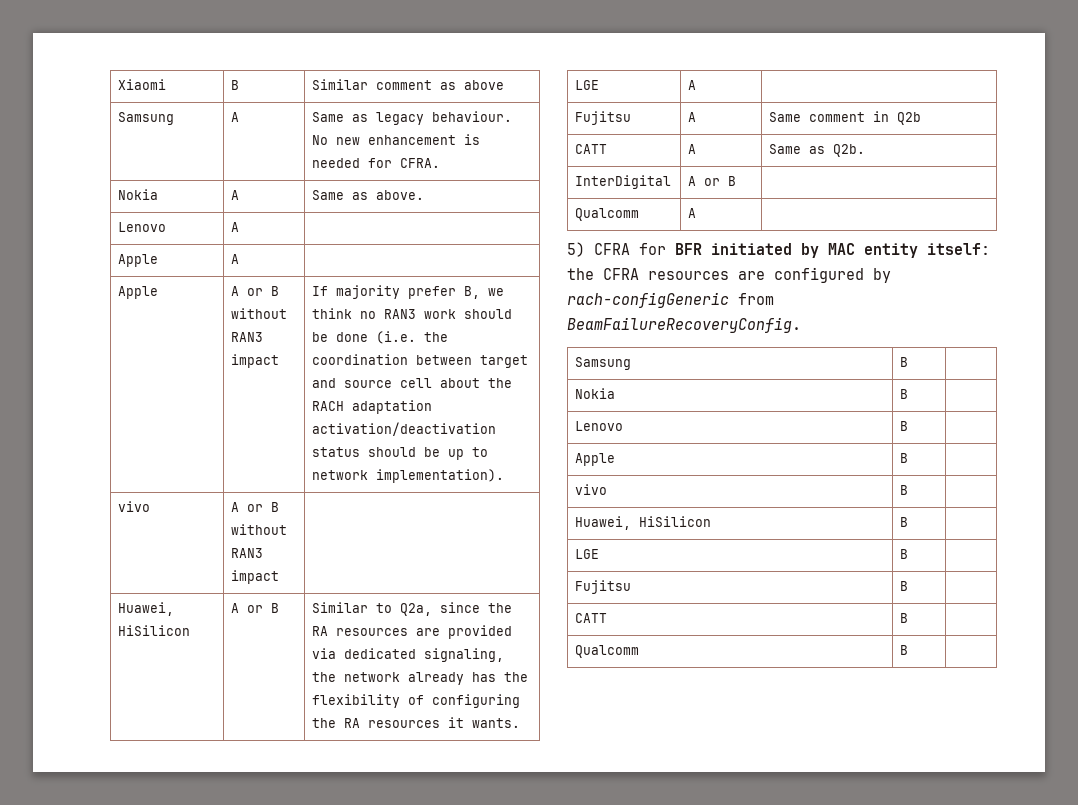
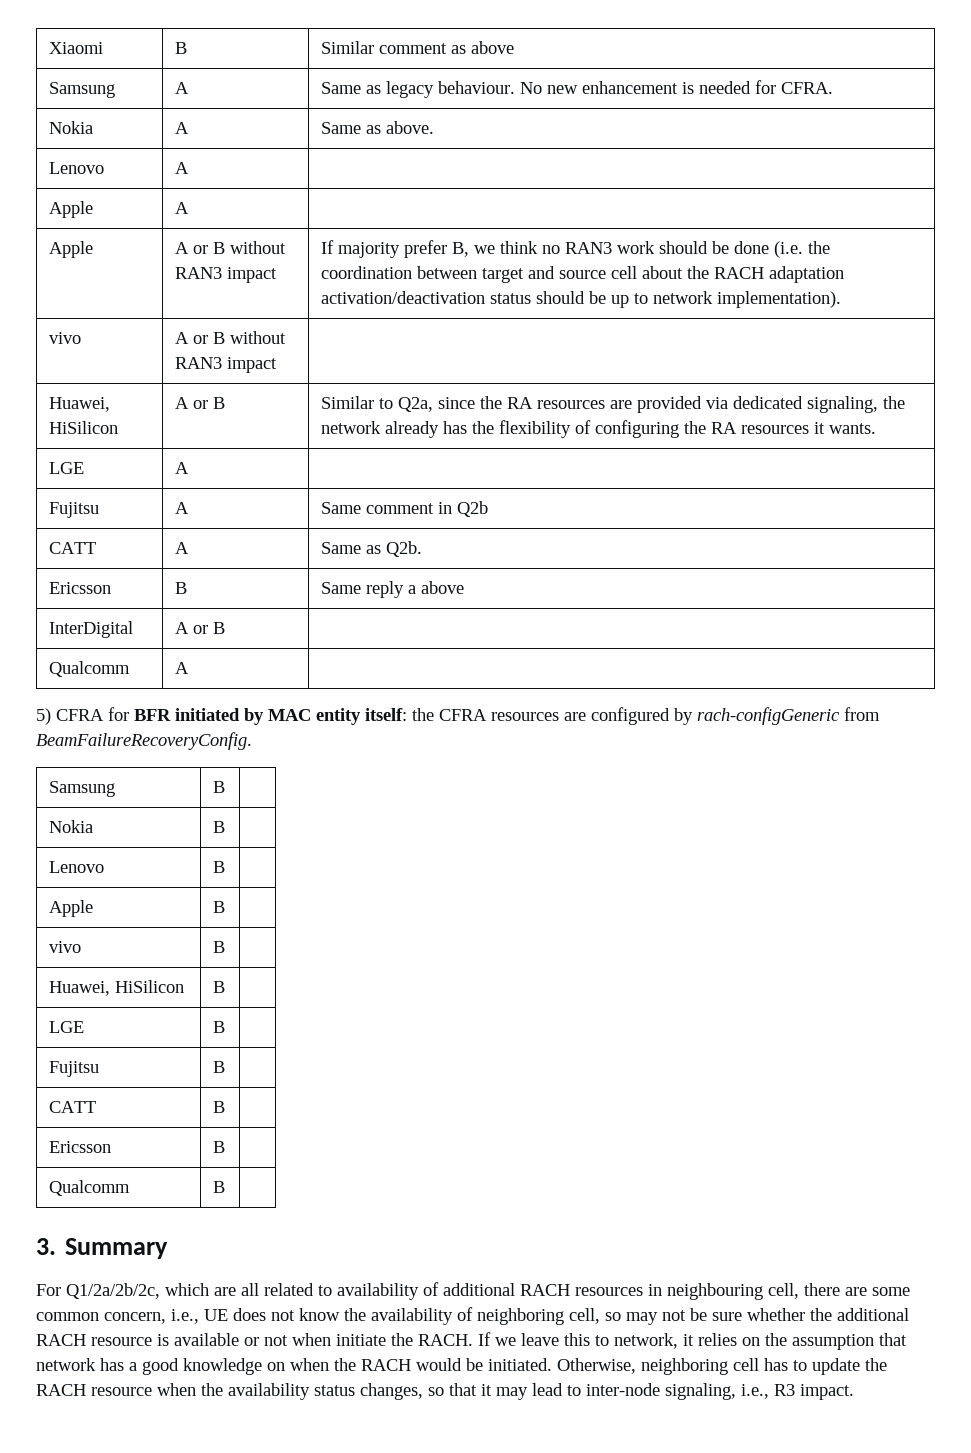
+ Ericsson | B | Same reply a above
  CATT | B |
+ Ericsson | B |
+ 3. Summary
+ For Q1/2a/2b/2c, which are all related to availability of additional RACH resources in neighbouring cell, there are some common concern, i.e., UE does not know the availability of neighboring cell, so may not be sure whether the additional RACH resource is available or not when initiate the RACH. If we leave this to network, it relies on the assumption that network has a good knowledge on when the RACH would be initiated. Otherwise, neighboring cell has to update the RACH resource when the availability status changes, so that it may lead to inter-node signaling, i.e., R3 impact.

